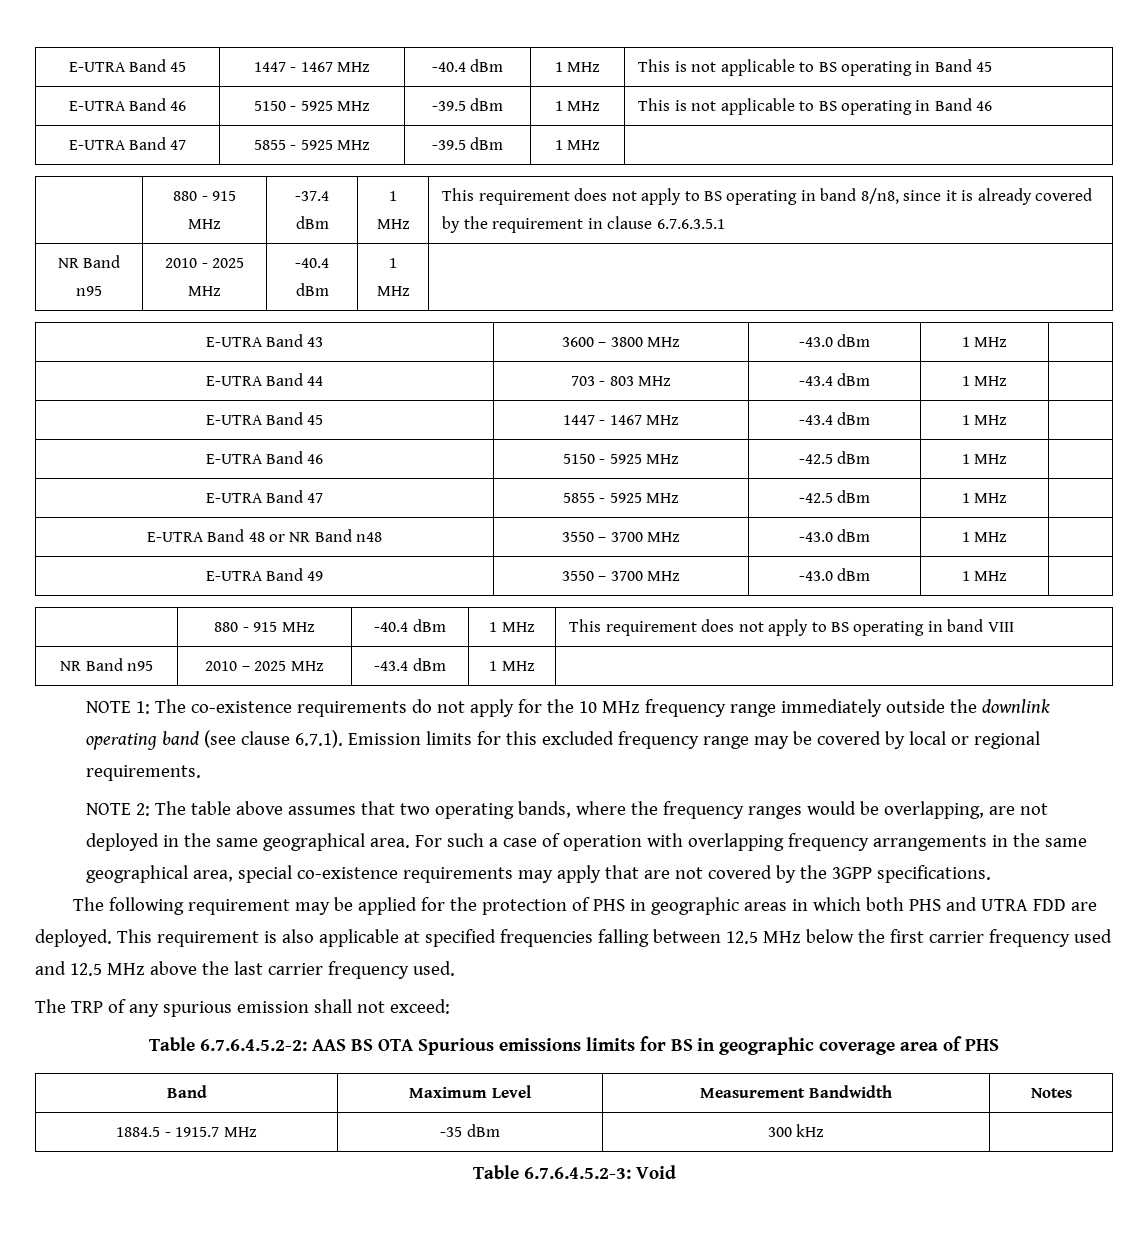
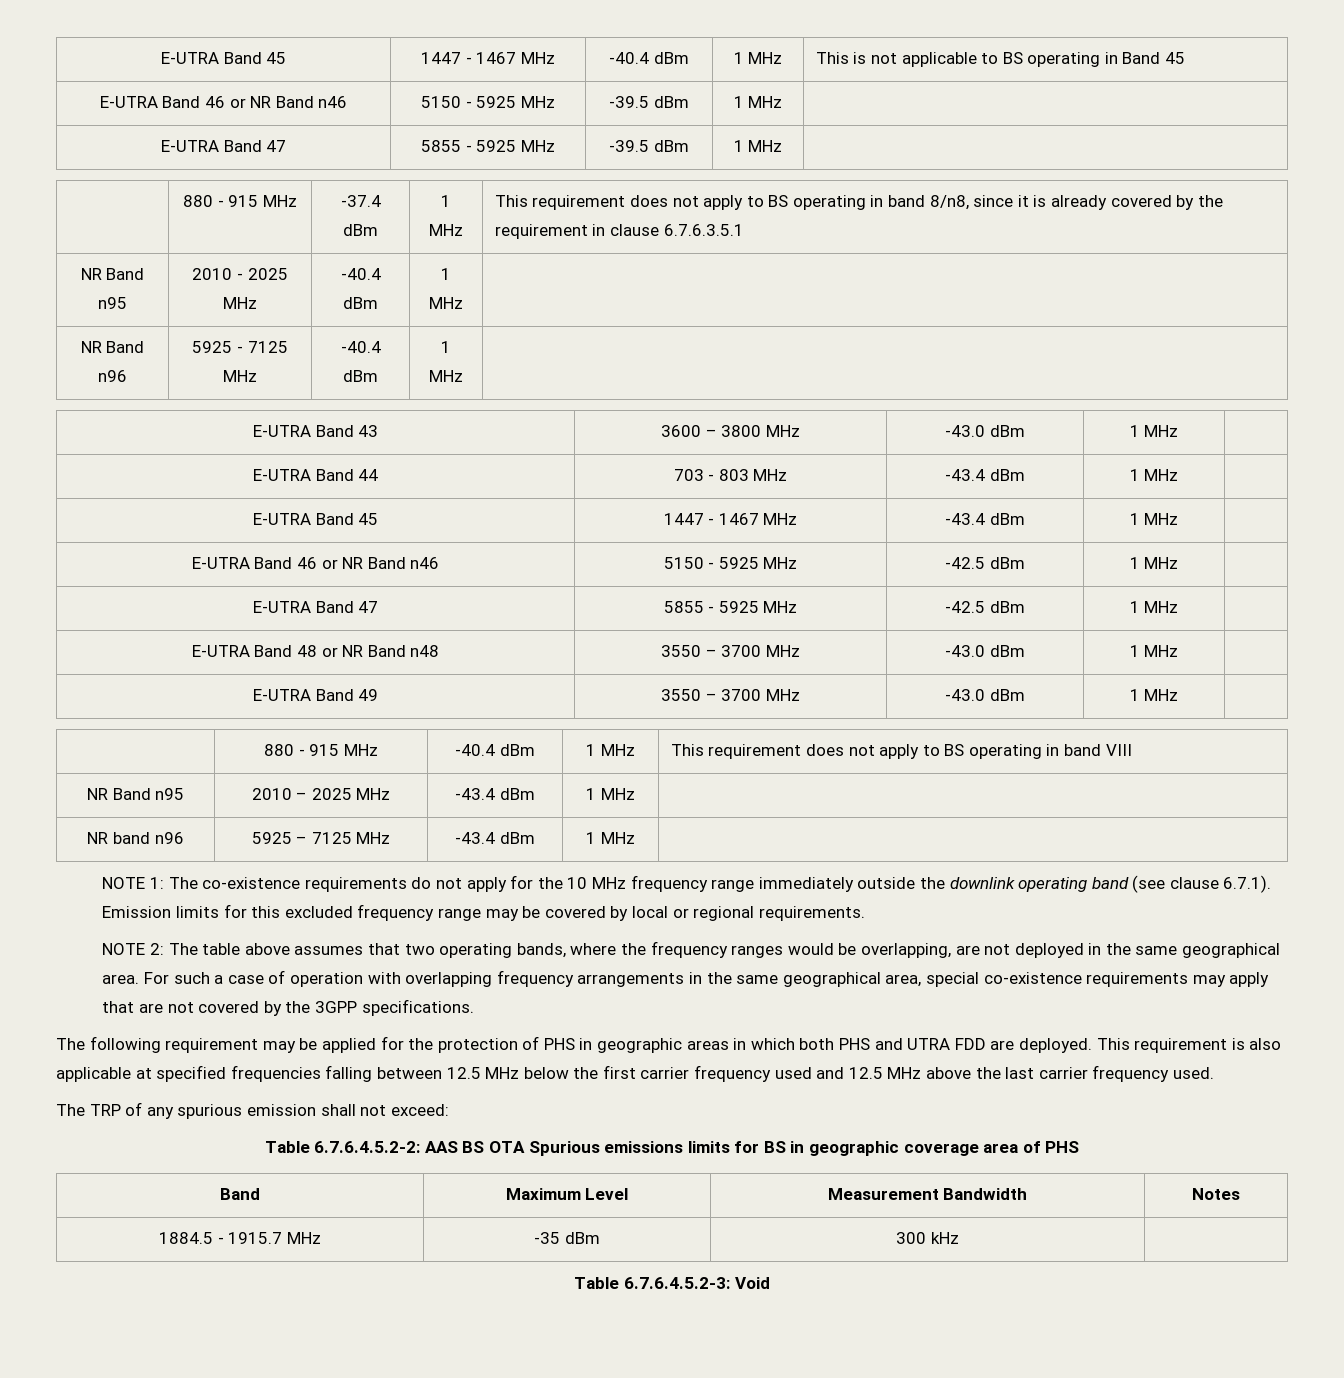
- E-UTRA Band 46 | 5150 - 5925 MHz | -39.5 dBm | 1 MHz | This is not applicable to BS operating in Band 46
+ E-UTRA Band 46 or NR Band n46 | 5150 - 5925 MHz | -39.5 dBm | 1 MHz |
+ NR Band n96 | 5925 - 7125 MHz | -40.4 dBm | 1 MHz |
- E-UTRA Band 46 | 5150 - 5925 MHz | -42.5 dBm | 1 MHz |
+ E-UTRA Band 46 or NR Band n46 | 5150 - 5925 MHz | -42.5 dBm | 1 MHz |
+ NR band n96 | 5925 – 7125 MHz | -43.4 dBm | 1 MHz |

